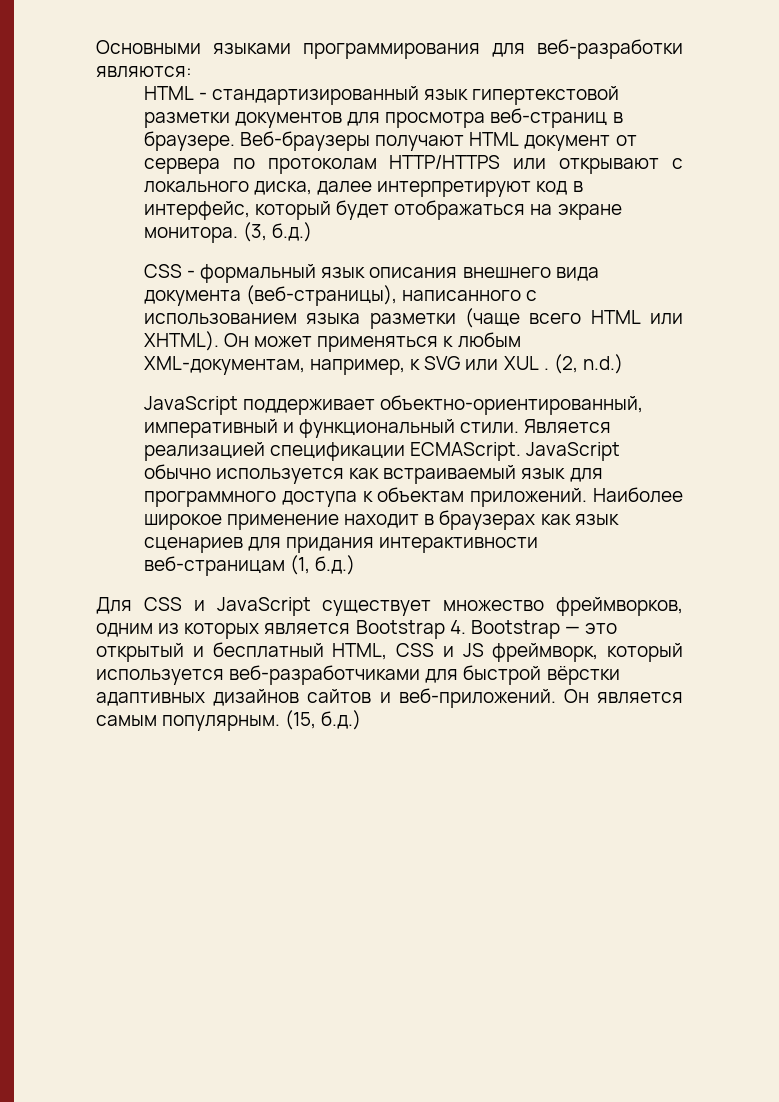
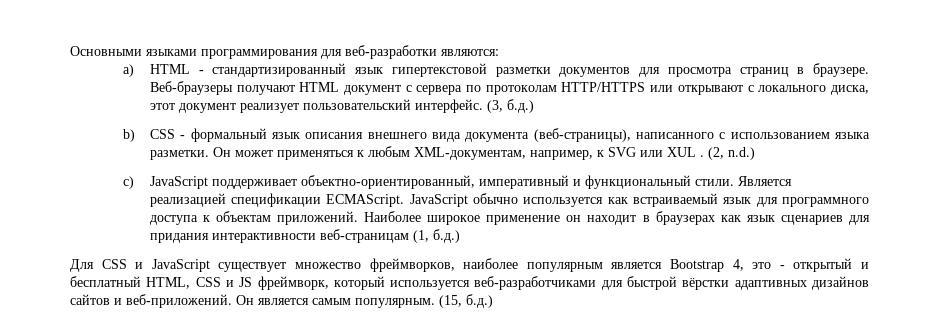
- HTML - стандартизированный язык гипертекстовой разметки документов для просмотра веб-страниц в браузере.
+ a) HTML - стандартизированный язык гипертекстовой разметки документов для просмотра страниц в браузере.
- Веб-браузеры получают HTML документ от сервера по протоколам HTTP/HTTPS или открывают с локального диска, далее интерпретируют код в интерфейс, который будет отображаться на экране монитора.
+ Веб-браузеры получают HTML документ с сервера по протоколам HTTP/HTTPS или открывают с локального диска, этот документ реализует пользовательский интерфейс.
- CSS - формальный язык описания внешнего вида документа (веб-страницы), написанного с использованием языка разметки (чаще всего HTML или XHTML).
+ b) CSS - формальный язык описания внешнего вида документа (веб-страницы), написанного с использованием языка разметки.
- JavaScript поддерживает объектно-ориентированный, императивный и функциональный стили.
+ c) JavaScript поддерживает объектно-ориентированный, императивный и функциональный стили.
- Наиболее широкое применение находит в браузерах как язык сценариев для придания интерактивности веб-страницам (1, б.д.)
+ Наиболее широкое применение он находит в браузерах как язык сценариев для придания интерактивности веб-страницам (1, б.д.)
- Для CSS и JavaScript существует множество фреймворков, одним из которых является Bootstrap 4. Bootstrap — это открытый и бесплатный HTML, CSS и JS фреймворк, который используется веб-разработчиками для быстрой вёрстки адаптивных дизайнов сайтов и веб-приложений.
+ Для CSS и JavaScript существует множество фреймворков, наиболее популярным является Bootstrap 4, это - открытый и бесплатный HTML, CSS и JS фреймворк, который используется веб-разработчиками для быстрой вёрстки адаптивных дизайнов сайтов и веб-приложений.

